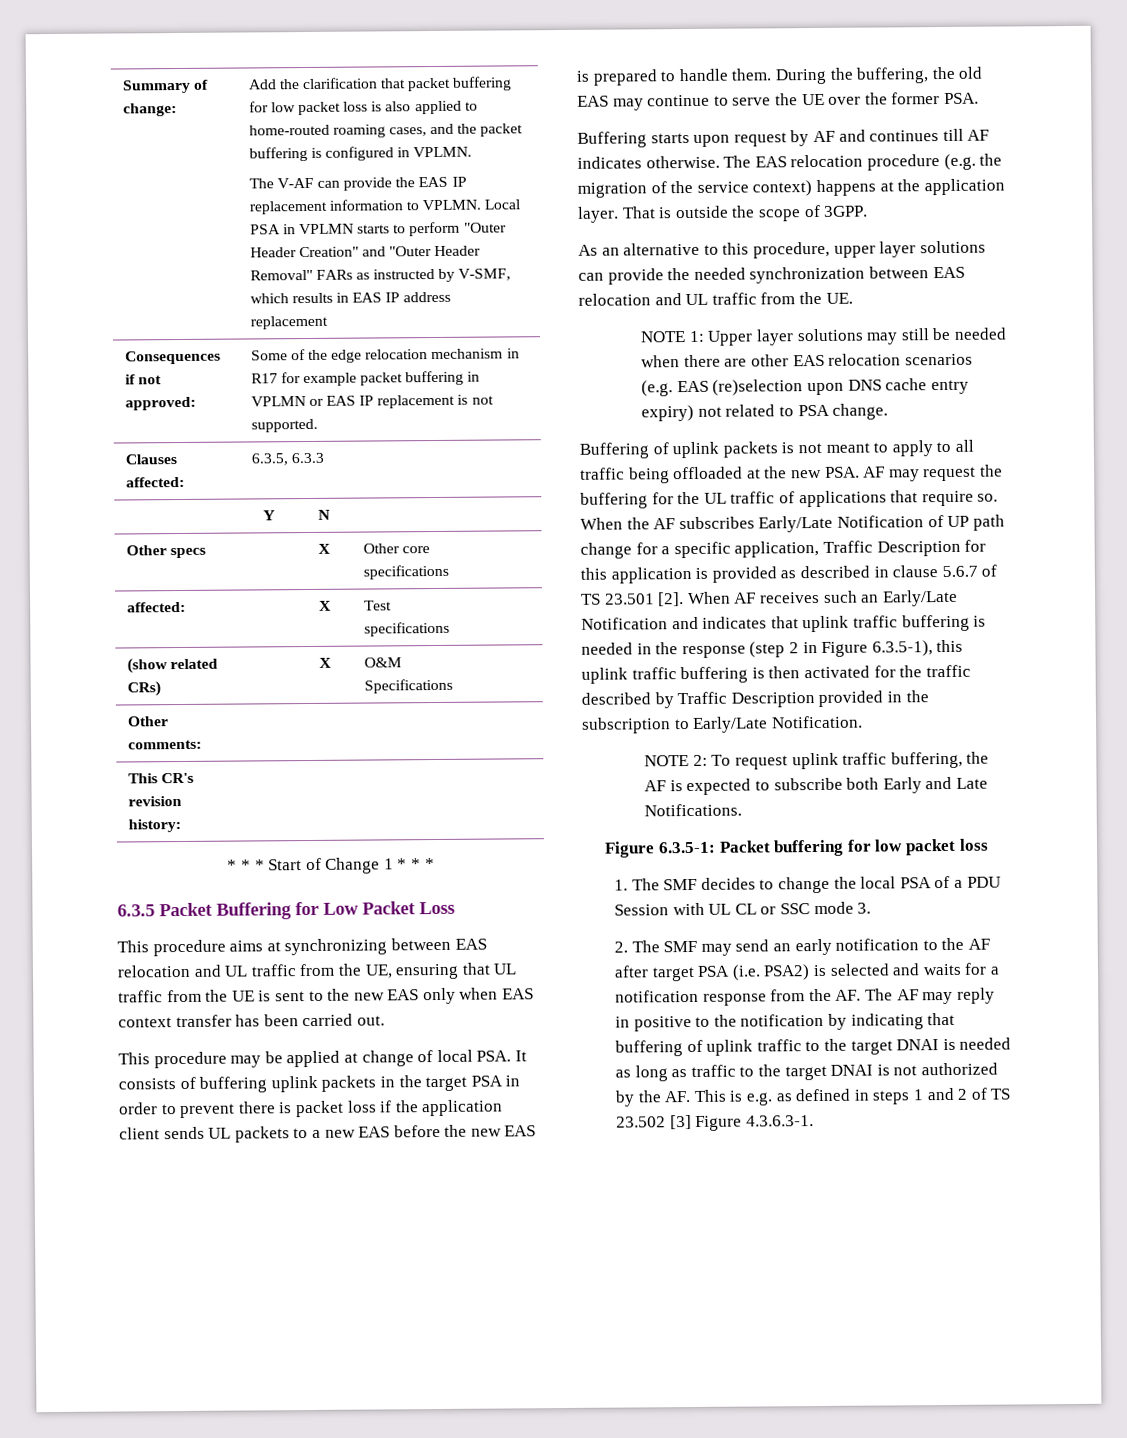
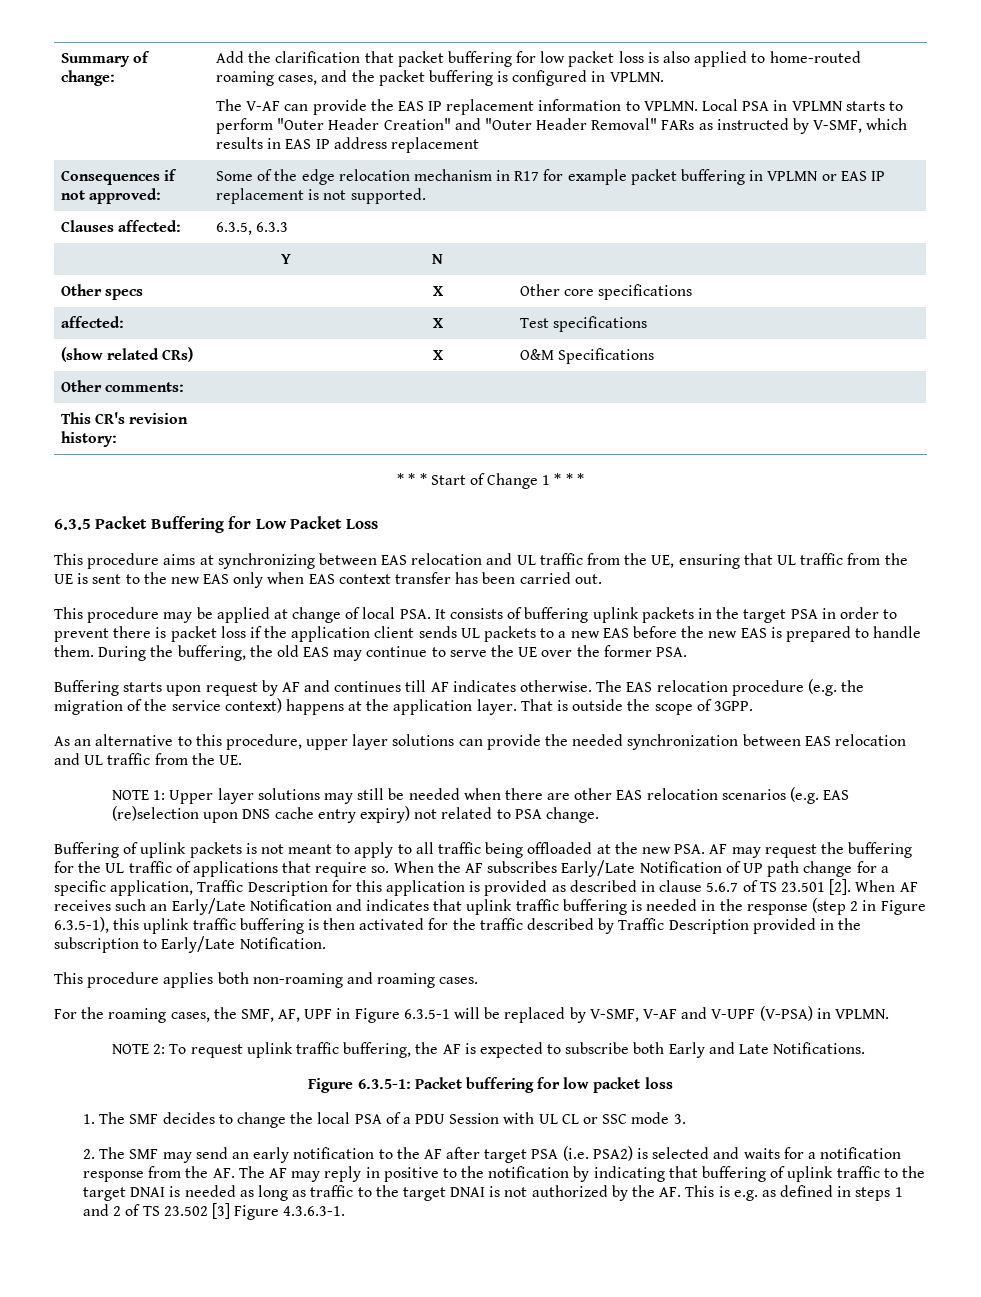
+ This procedure applies both non-roaming and roaming cases.
+ For the roaming cases, the SMF, AF, UPF in Figure 6.3.5-1 will be replaced by V-SMF, V-AF and V-UPF (V-PSA) in VPLMN.

